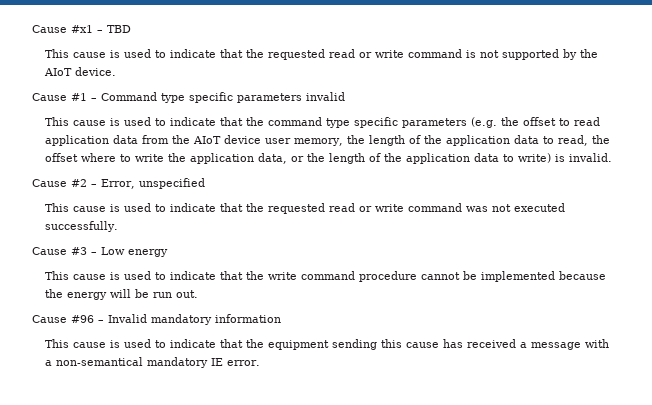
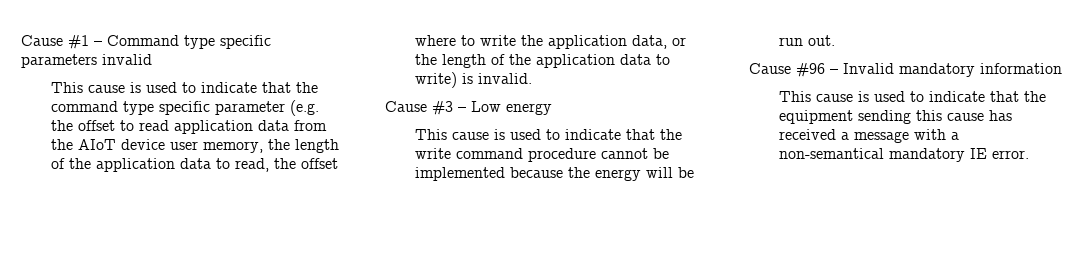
- Cause #x1 – TBD
- This cause is used to indicate that the requested read or write command is not supported by the AIoT device.
- This cause is used to indicate that the command type specific parameters (e.g. the offset to read application data from the AIoT device user memory, the length of the application data to read, the offset where to write the application data, or the length of the application data to write) is invalid.
+ This cause is used to indicate that the command type specific parameter (e.g. the offset to read application data from the AIoT device user memory, the length of the application data to read, the offset where to write the application data, or the length of the application data to write) is invalid.
- Cause #2 – Error, unspecified
- This cause is used to indicate that the requested read or write command was not executed successfully.

